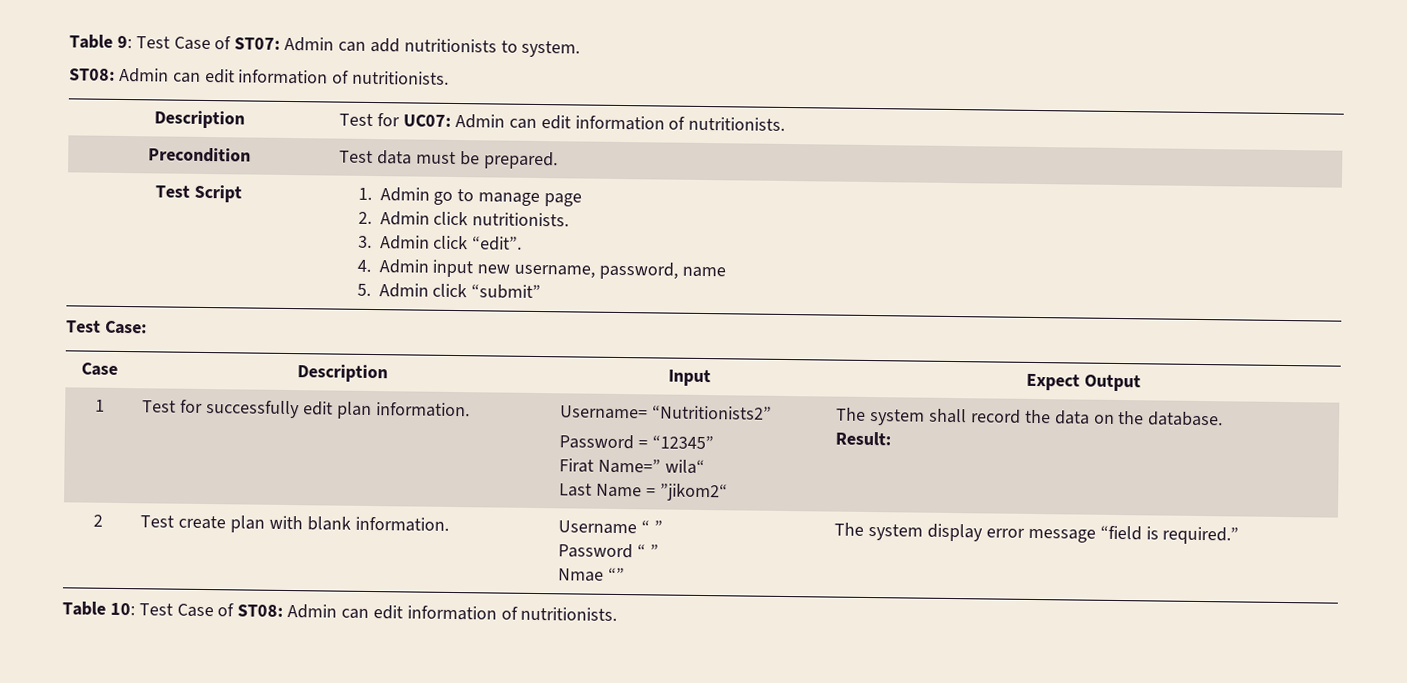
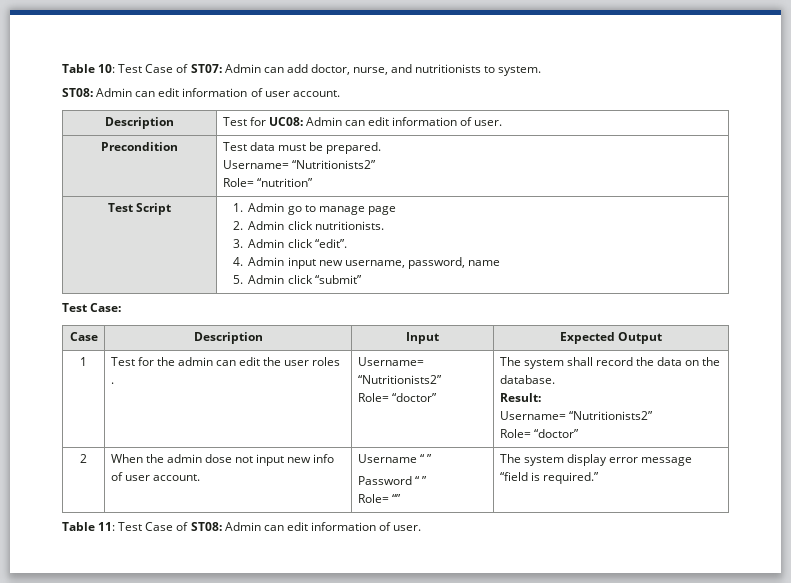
- Table 9: Test Case of ST07: Admin can add nutritionists to system.
- ST08: Admin can edit information of nutritionists.
+ Table 10: Test Case of ST07: Admin can add doctor, nurse, and nutritionists to system.
+ ST08: Admin can edit information of user account.
- Description | Test for UC07: Admin can edit information of nutritionists.
+ Description | Test for UC08: Admin can edit information of user.
  Precondition | Test data must be prepared.
+ Username= “Nutritionists2”
+ Role= “nutrition”
- Case | Description | Input | Expect Output
+ Case | Description | Input | Expected Output
- 1 | Test for successfully edit plan information. | Username= “Nutritionists2”
- Password = “12345”
- Firat Name=” wila“
- Last Name = ”jikom2“ | The system shall record the data on the database.
+ 1 | Test for the admin can edit the user roles . | Username= “Nutritionists2”
+ Role= “doctor” | The system shall record the data on the database.
  Result:
- 2 | Test create plan with blank information. | Username “ ”
+ Username= “Nutritionists2”
+ Role= “doctor”
+ 2 | When the admin dose not input new info of user account. | Username “ ”
  Password “ ”
- Nmae “” | The system display error message “field is required.”
+ Role= “” | The system display error message “field is required.”
- Table 10: Test Case of ST08: Admin can edit information of nutritionists.
+ Table 11: Test Case of ST08: Admin can edit information of user.

